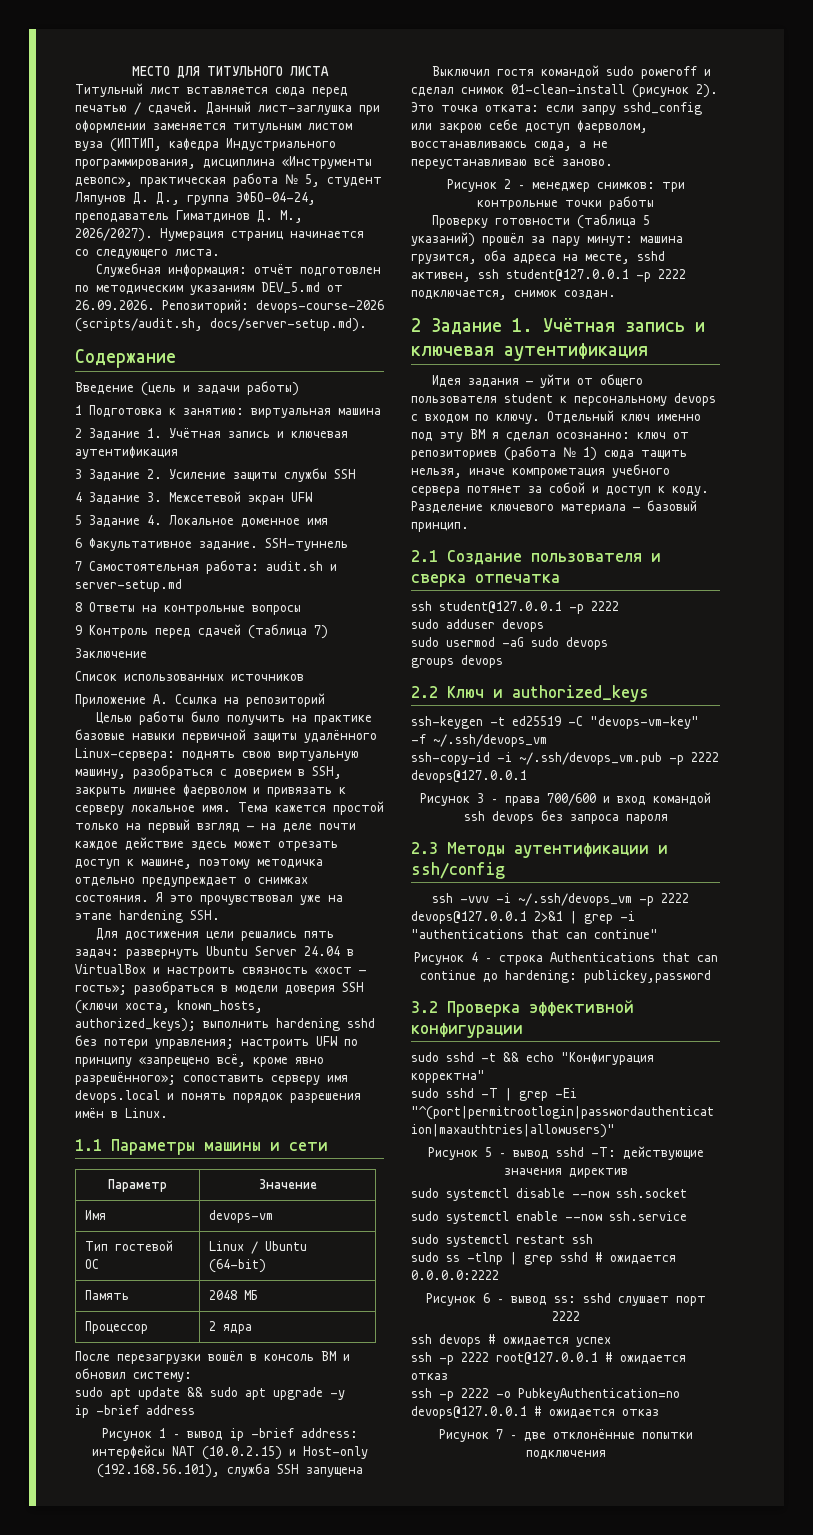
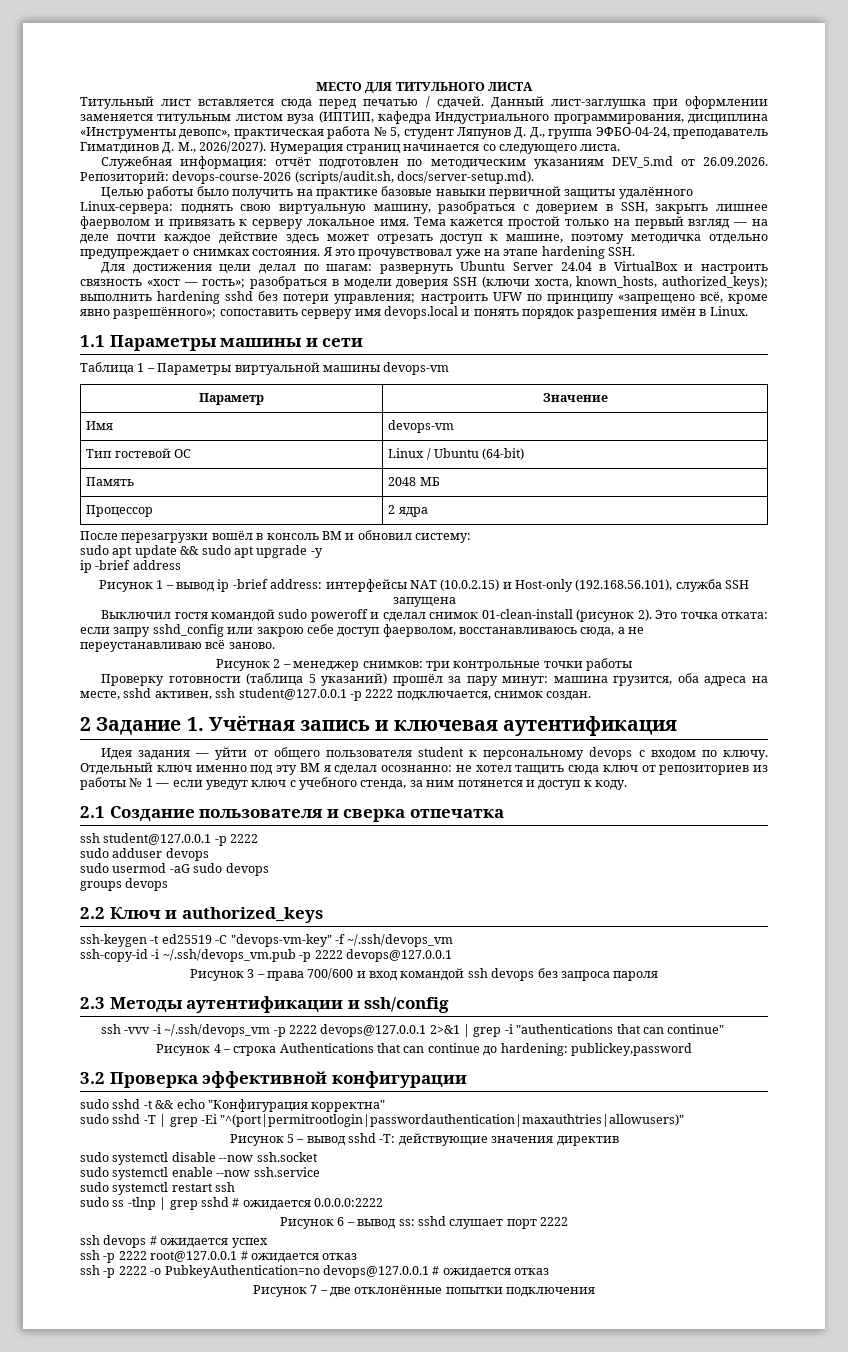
- Содержание
- Введение (цель и задачи работы)
- 1 Подготовка к занятию: виртуальная машина
- 2 Задание 1. Учётная запись и ключевая аутентификация
- 3 Задание 2. Усиление защиты службы SSH
- 4 Задание 3. Межсетевой экран UFW
- 5 Задание 4. Локальное доменное имя
- 6 Факультативное задание. SSH-туннель
- 7 Самостоятельная работа: audit.sh и server-setup.md
- 8 Ответы на контрольные вопросы
- 9 Контроль перед сдачей (таблица 7)
- Заключение
- Список использованных источников
- Приложение А. Ссылка на репозиторий
- Для достижения цели решались пять задач: развернуть Ubuntu Server 24.04 в VirtualBox и настроить связность «хост — гость»; разобраться в модели доверия SSH (ключи хоста, known_hosts, authorized_keys); выполнить hardening sshd без потери управления; настроить UFW по принципу «запрещено всё, кроме явно разрешённого»; сопоставить серверу имя devops.local и понять порядок разрешения имён в Linux.
+ Для достижения цели делал по шагам: развернуть Ubuntu Server 24.04 в VirtualBox и настроить связность «хост — гость»; разобраться в модели доверия SSH (ключи хоста, known_hosts, authorized_keys); выполнить hardening sshd без потери управления; настроить UFW по принципу «запрещено всё, кроме явно разрешённого»; сопоставить серверу имя devops.local и понять порядок разрешения имён в Linux.
+ Таблица 1 – Параметры виртуальной машины devops-vm
- Отдельный ключ именно под эту ВМ я сделал осознанно: ключ от репозиториев (работа № 1) сюда тащить нельзя, иначе компрометация учебного сервера потянет за собой и доступ к коду. Разделение ключевого материала — базовый принцип.
+ Отдельный ключ именно под эту ВМ я сделал осознанно: не хотел тащить сюда ключ от репозиториев из работы № 1 — если уведут ключ с учебного стенда, за ним потянется и доступ к коду.

